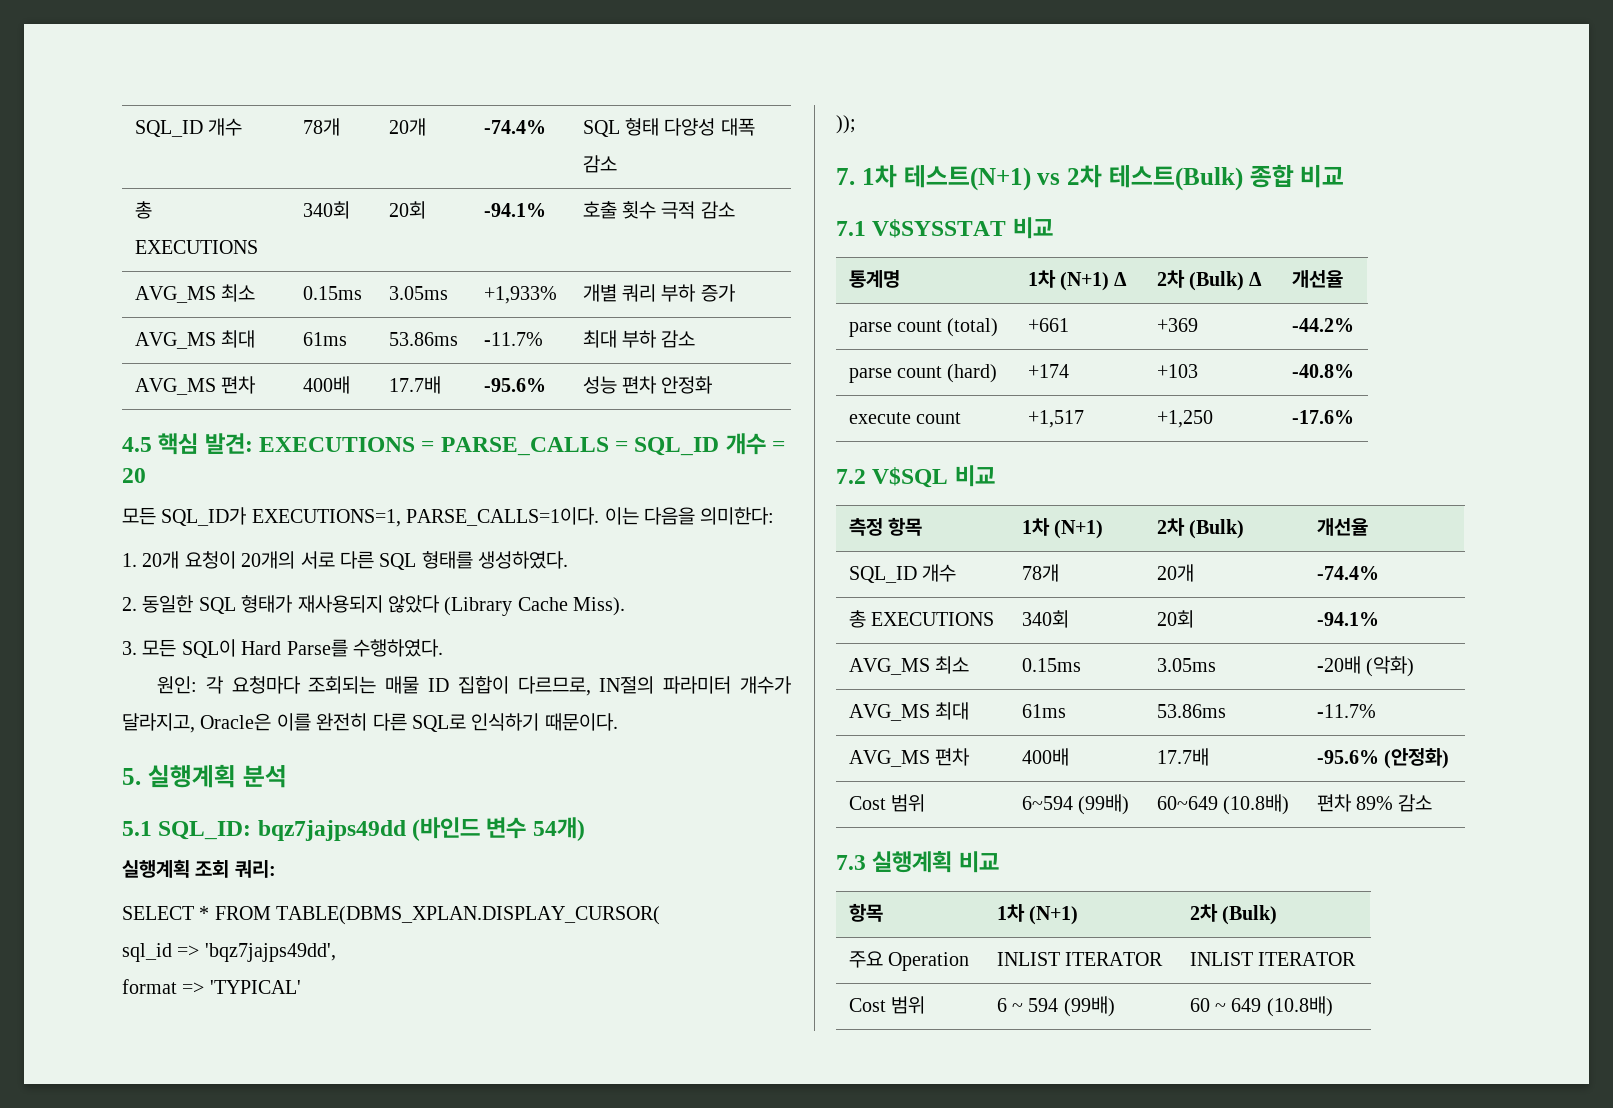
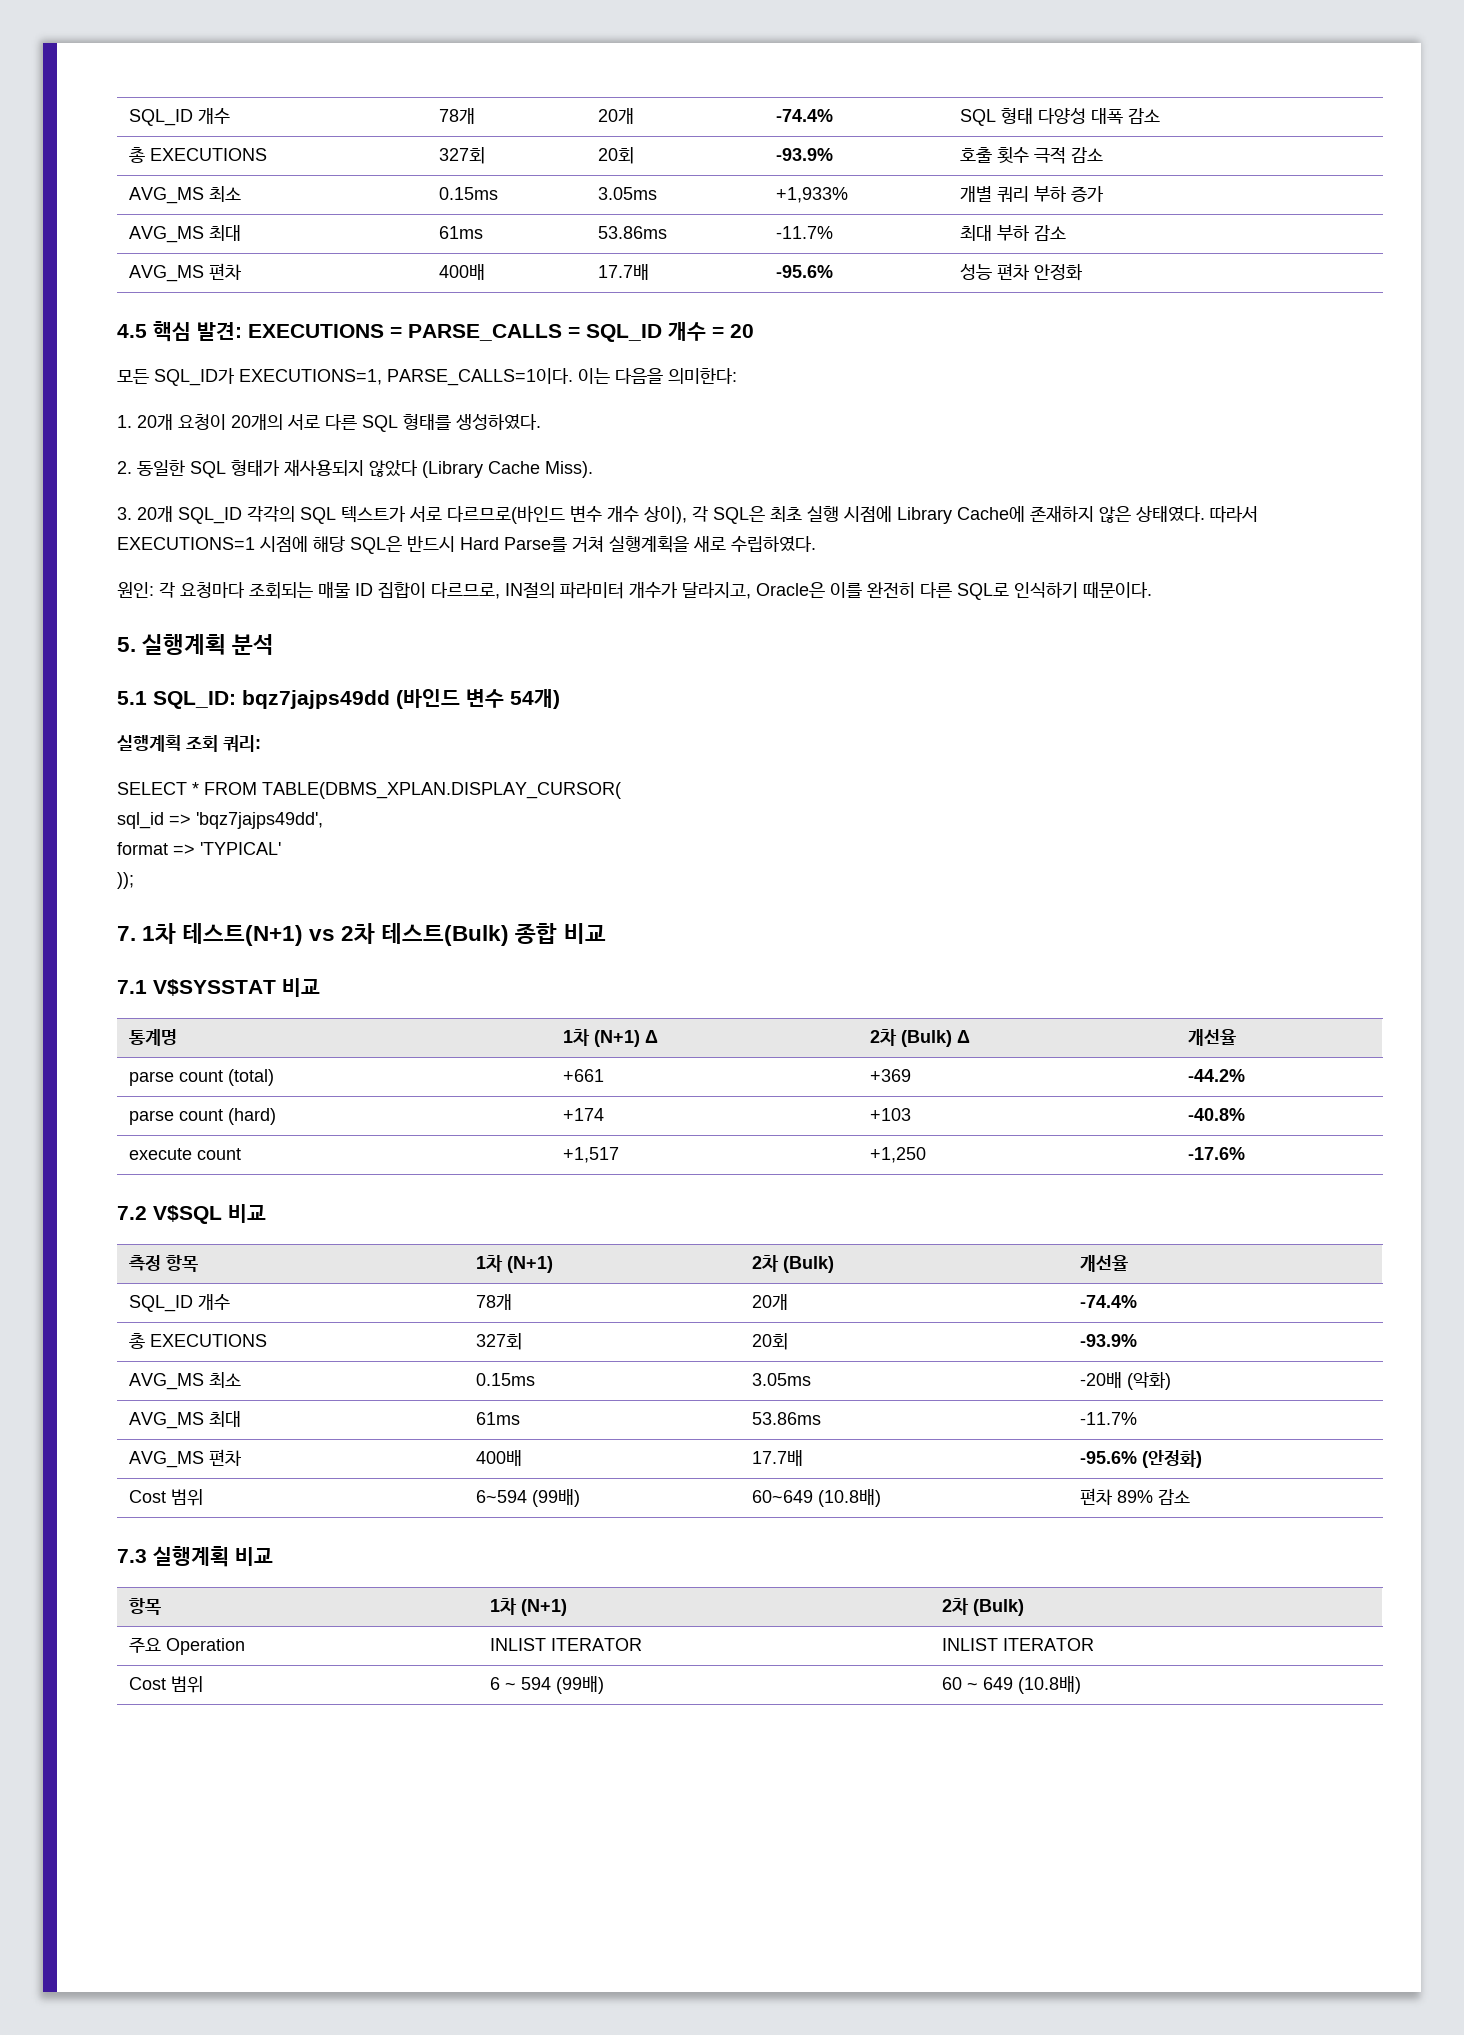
- 총 EXECUTIONS | 340회 | 20회 | -94.1% | 호출 횟수 극적 감소
+ 총 EXECUTIONS | 327회 | 20회 | -93.9% | 호출 횟수 극적 감소
- 3. 모든 SQL이 Hard Parse를 수행하였다.
+ 3. 20개 SQL_ID 각각의 SQL 텍스트가 서로 다르므로(바인드 변수 개수 상이), 각 SQL은 최초 실행 시점에 Library Cache에 존재하지 않은 상태였다. 따라서 EXECUTIONS=1 시점에 해당 SQL은 반드시 Hard Parse를 거쳐 실행계획을 새로 수립하였다.
  측정 항목 | 1차 (N+1) | 2차 (Bulk) | 개선율
  SQL_ID 개수 | 78개 | 20개 | -74.4%
- 총 EXECUTIONS | 340회 | 20회 | -94.1%
+ 총 EXECUTIONS | 327회 | 20회 | -93.9%

